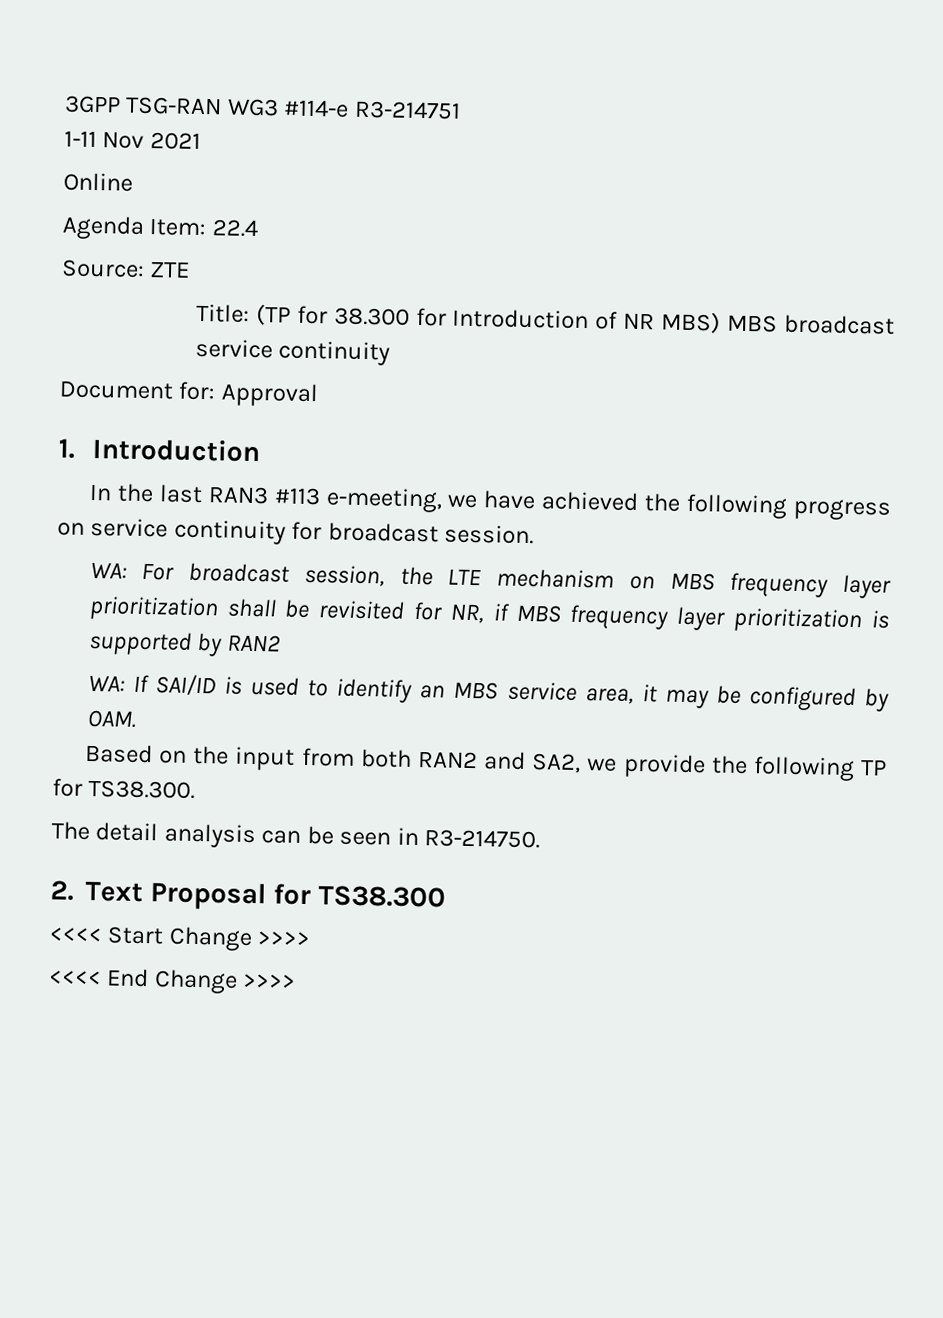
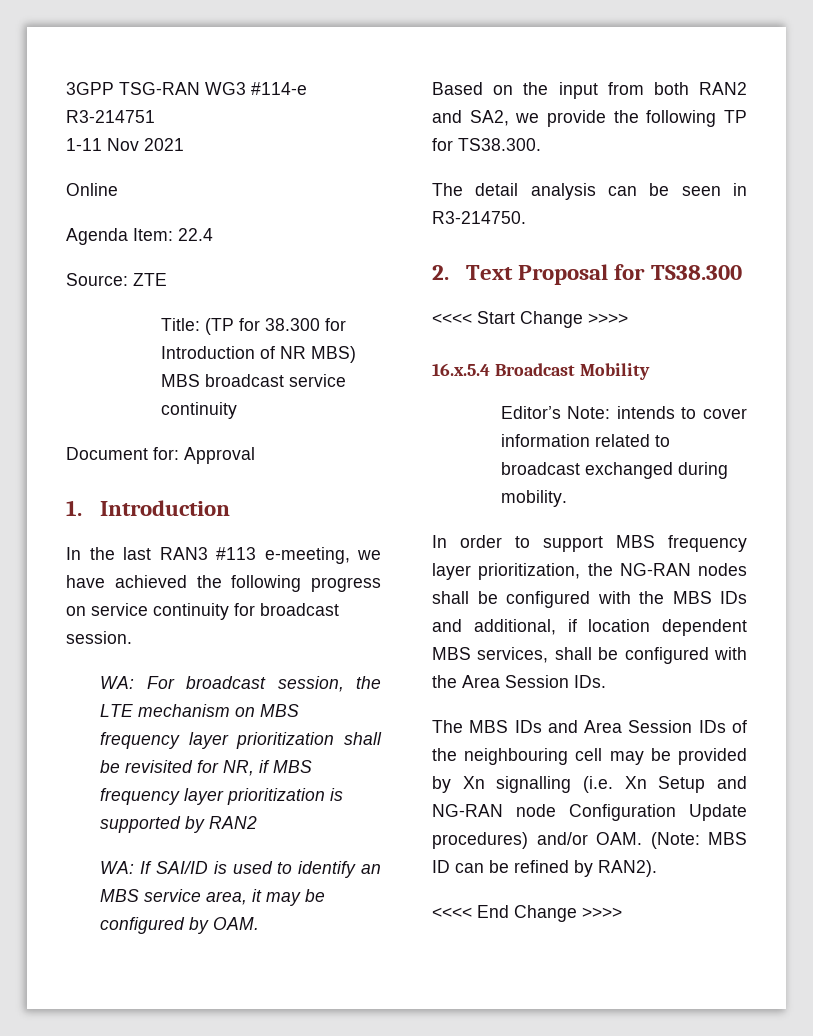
+ 16.x.5.4 Broadcast Mobility
+ Editor’s Note: intends to cover information related to broadcast exchanged during mobility.
+ In order to support MBS frequency layer prioritization, the NG-RAN nodes shall be configured with the MBS IDs and additional, if location dependent MBS services, shall be configured with the Area Session IDs.
+ The MBS IDs and Area Session IDs of the neighbouring cell may be provided by Xn signalling (i.e. Xn Setup and NG-RAN node Configuration Update procedures) and/or OAM. (Note: MBS ID can be refined by RAN2).

